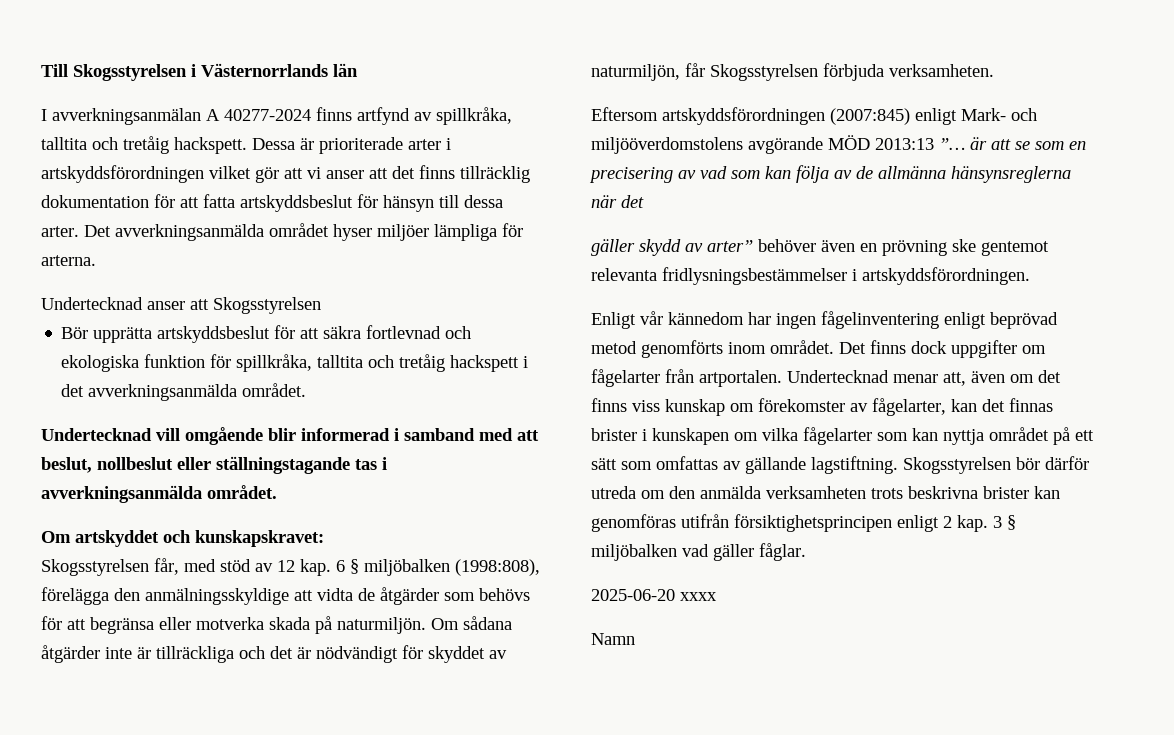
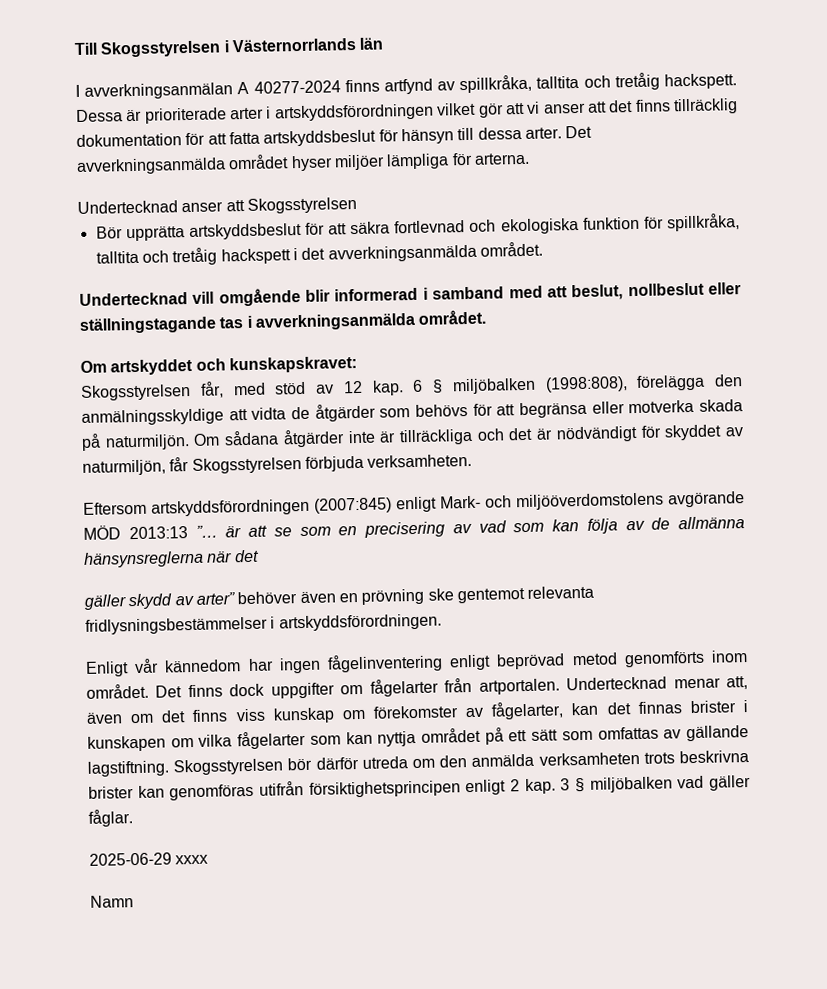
- 2025-06-20 xxxx
+ 2025-06-29 xxxx

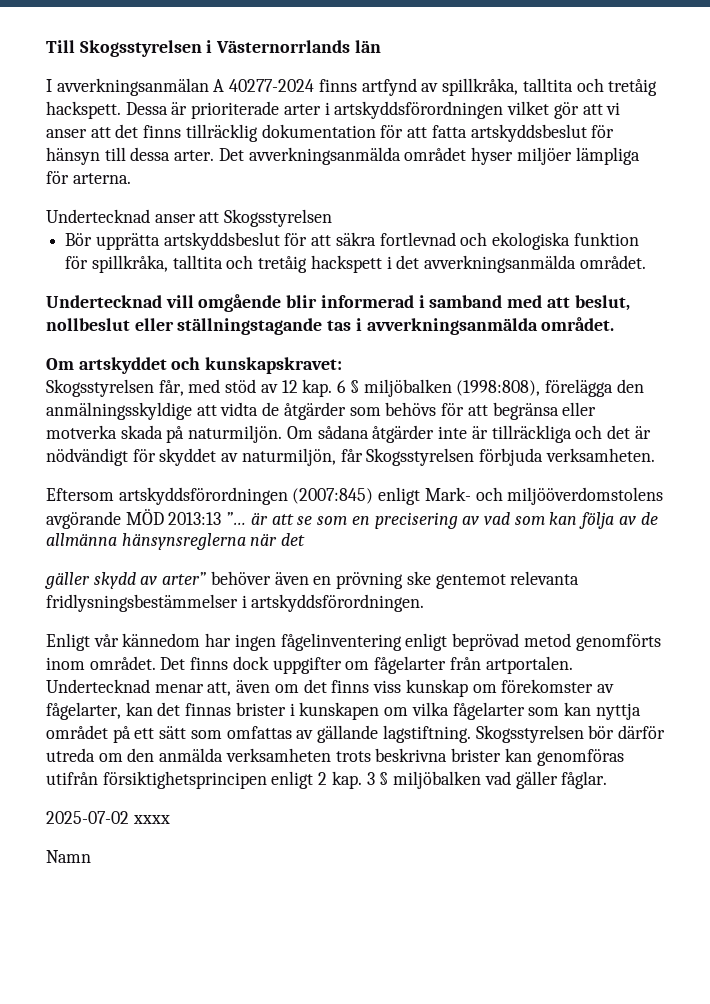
- 2025-06-29 xxxx
+ 2025-07-02 xxxx

